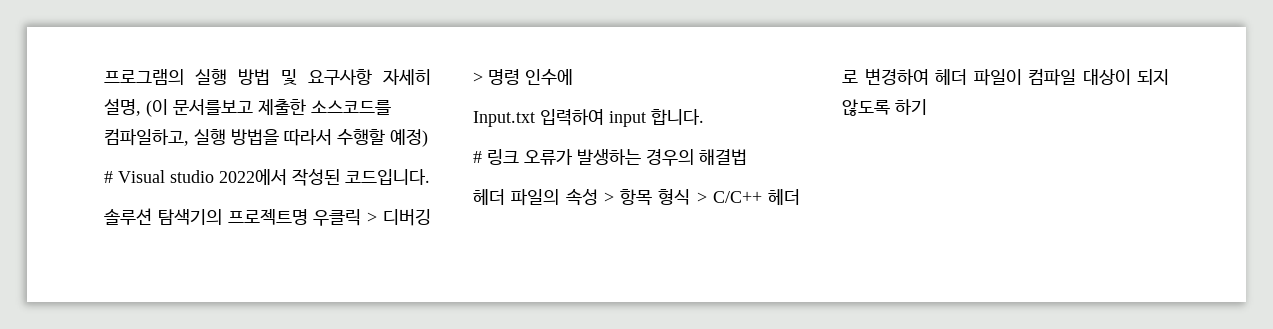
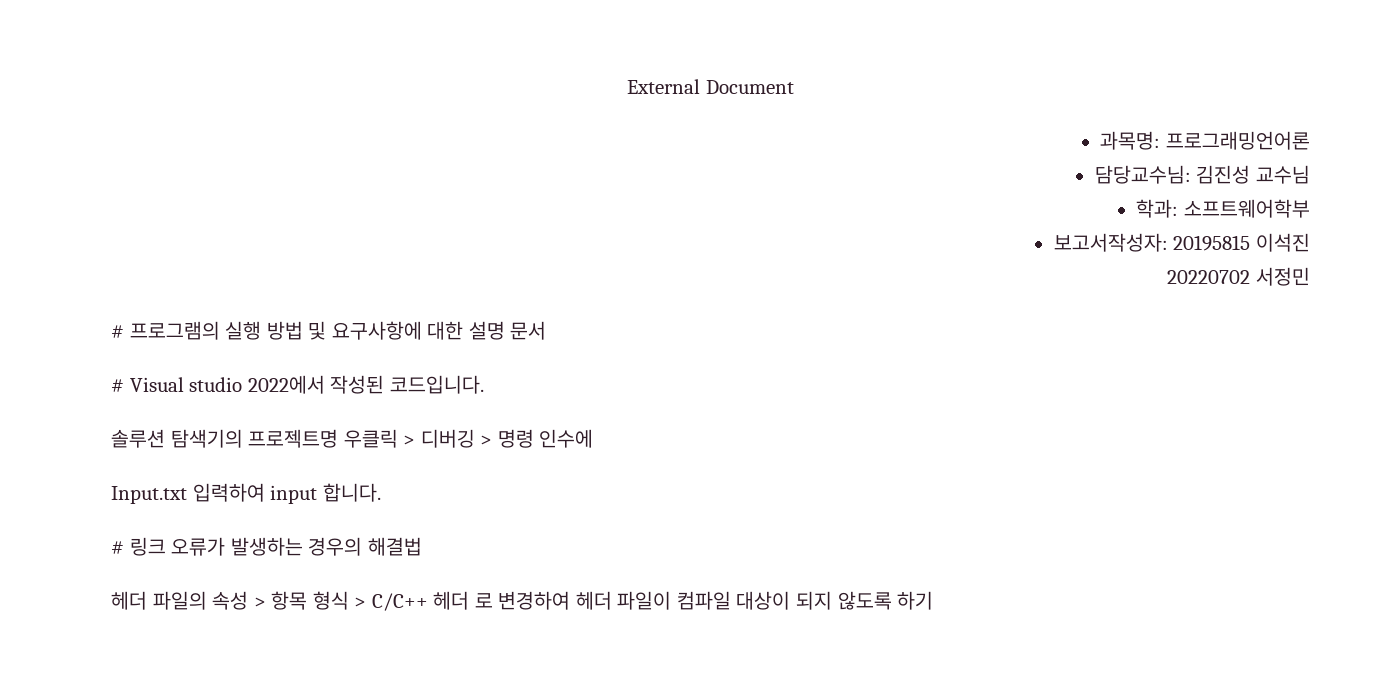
- 프로그램의 실행 방법 및 요구사항 자세히 설명, (이 문서를보고 제출한 소스코드를 컴파일하고, 실행 방법을 따라서 수행할 예정)
+ External Document
+ 과목명: 프로그래밍언어론
+ 담당교수님: 김진성 교수님
+ 학과: 소프트웨어학부
+ 보고서작성자: 20195815 이석진
+ 20220702 서정민
+ # 프로그램의 실행 방법 및 요구사항에 대한 설명 문서

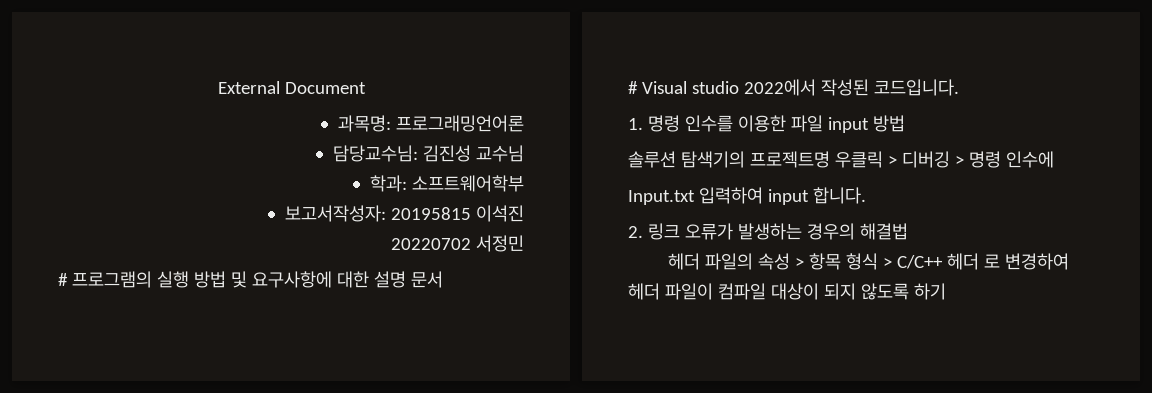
+ 1. 명령 인수를 이용한 파일 input 방법
- # 링크 오류가 발생하는 경우의 해결법
+ 2. 링크 오류가 발생하는 경우의 해결법

